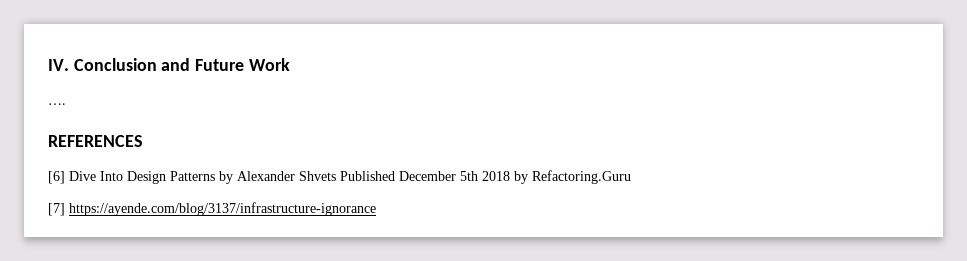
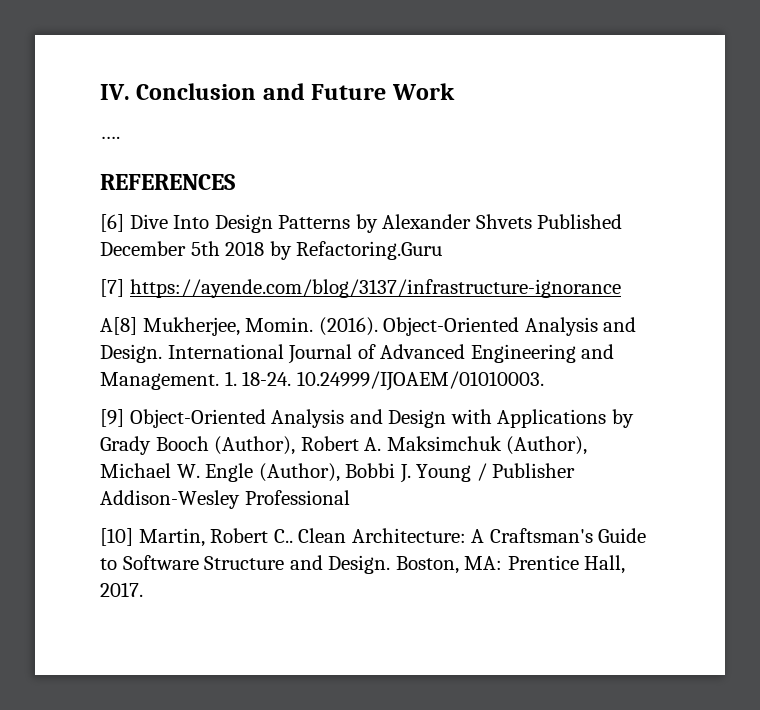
+ A[8] Mukherjee, Momin. (2016). Object-Oriented Analysis and Design. International Journal of Advanced Engineering and Management. 1. 18-24. 10.24999/IJOAEM/01010003.
+ [9] Object-Oriented Analysis and Design with Applications by Grady Booch (Author), Robert A. Maksimchuk (Author), Michael W. Engle (Author), Bobbi J. Young / Publisher Addison-Wesley Professional
+ [10] Martin, Robert C.. Clean Architecture: A Craftsman's Guide to Software Structure and Design. Boston, MA: Prentice Hall, 2017.

